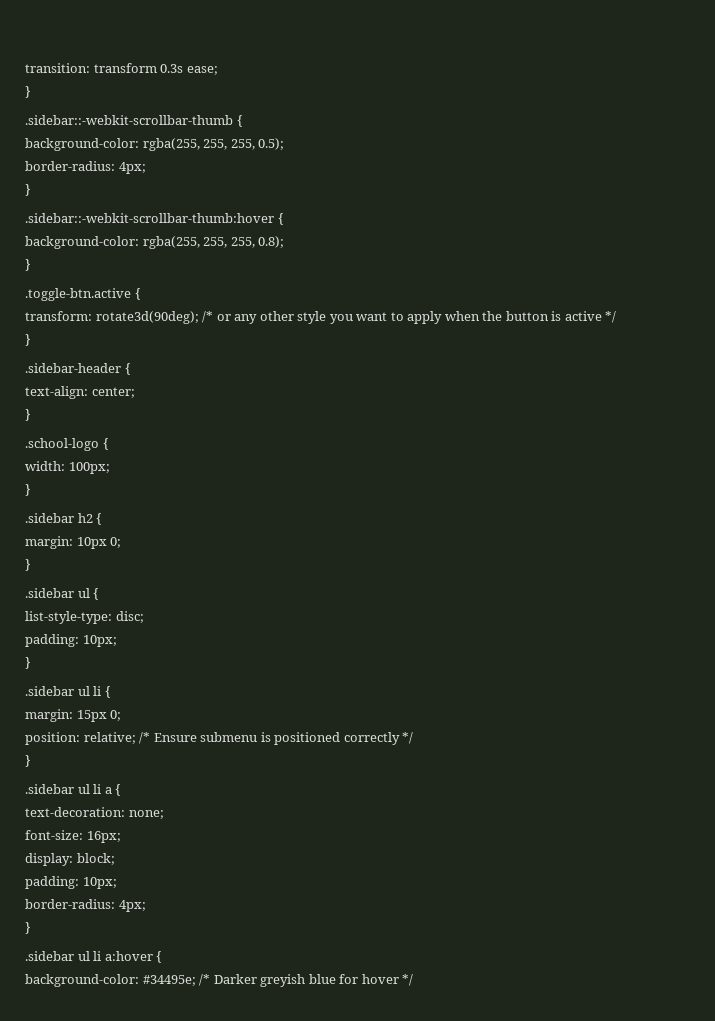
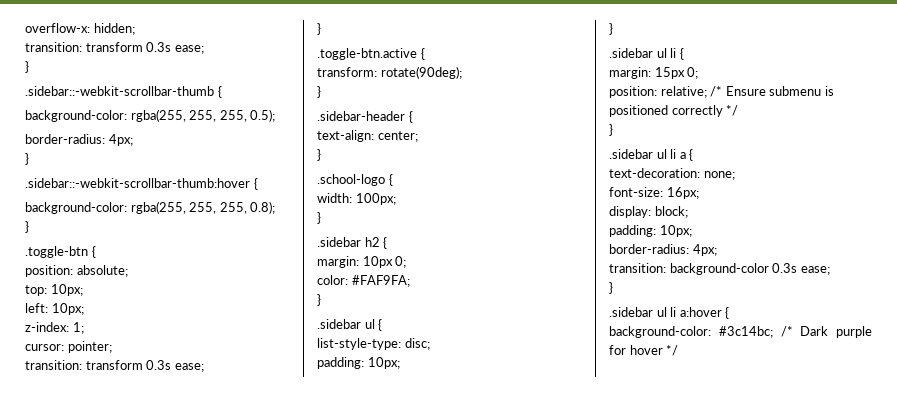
+ overflow-x: hidden;
+ .toggle-btn {
+ position: absolute;
+ top: 10px;
+ left: 10px;
+ z-index: 1;
+ cursor: pointer;
+ transition: transform 0.3s ease;
+ }
  .toggle-btn.active {
- transform: rotate3d(90deg); /* or any other style you want to apply when the button is active */
+ transform: rotate(90deg);
+ color: #FAF9FA;
+ transition: background-color 0.3s ease;
- background-color: #34495e; /* Darker greyish blue for hover */
+ background-color: #3c14bc; /* Dark purple for hover */

